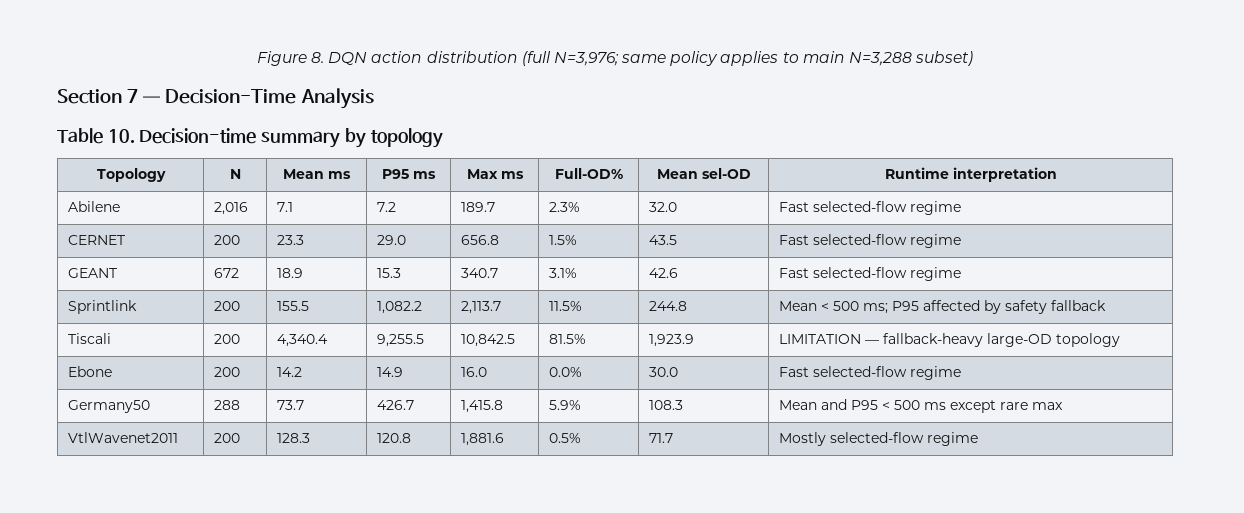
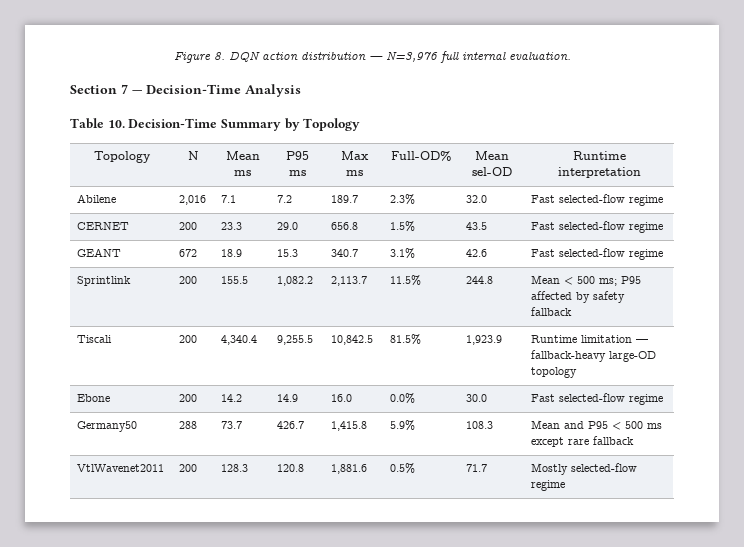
- Figure 8. DQN action distribution (full N=3,976; same policy applies to main N=3,288 subset)
+ Figure 8. DQN action distribution — N=3,976 full internal evaluation.
- Table 10. Decision-time summary by topology
+ Table 10. Decision-Time Summary by Topology
- Tiscali | 200 | 4,340.4 | 9,255.5 | 10,842.5 | 81.5% | 1,923.9 | LIMITATION — fallback-heavy large-OD topology
+ Tiscali | 200 | 4,340.4 | 9,255.5 | 10,842.5 | 81.5% | 1,923.9 | Runtime limitation — fallback-heavy large-OD topology
- Germany50 | 288 | 73.7 | 426.7 | 1,415.8 | 5.9% | 108.3 | Mean and P95 < 500 ms except rare max
+ Germany50 | 288 | 73.7 | 426.7 | 1,415.8 | 5.9% | 108.3 | Mean and P95 < 500 ms except rare fallback

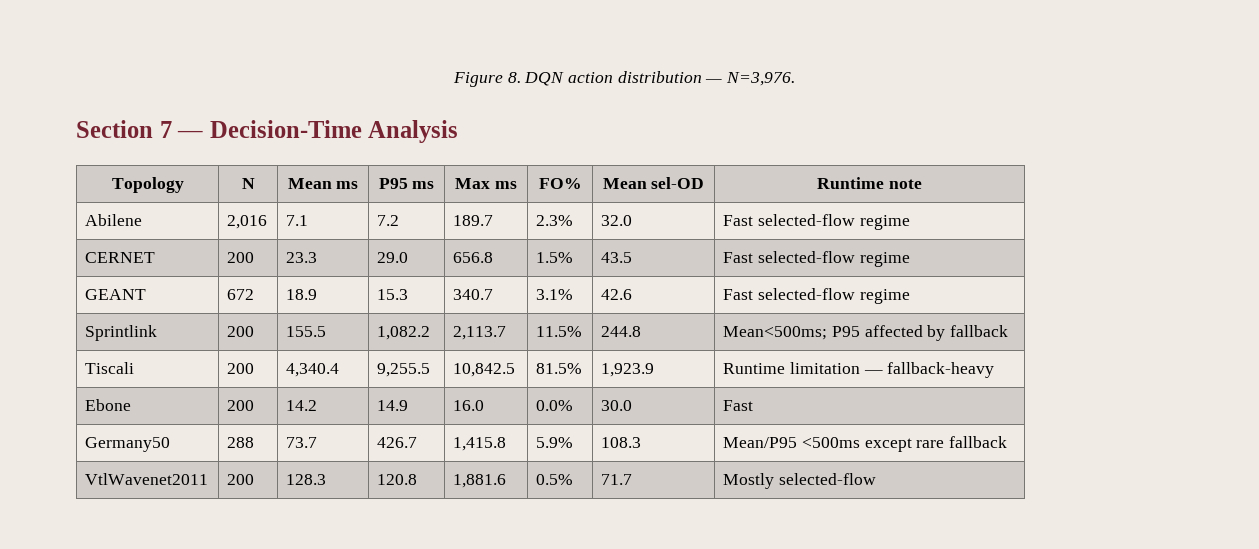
- Figure 8. DQN action distribution — N=3,976 full internal evaluation.
+ Figure 8. DQN action distribution — N=3,976.
- Table 10. Decision-Time Summary by Topology
- Topology | N | Mean ms | P95 ms | Max ms | Full-OD% | Mean sel-OD | Runtime interpretation
+ Topology | N | Mean ms | P95 ms | Max ms | FO% | Mean sel-OD | Runtime note
- Sprintlink | 200 | 155.5 | 1,082.2 | 2,113.7 | 11.5% | 244.8 | Mean < 500 ms; P95 affected by safety fallback
+ Sprintlink | 200 | 155.5 | 1,082.2 | 2,113.7 | 11.5% | 244.8 | Mean<500ms; P95 affected by fallback
- Tiscali | 200 | 4,340.4 | 9,255.5 | 10,842.5 | 81.5% | 1,923.9 | Runtime limitation — fallback-heavy large-OD topology
+ Tiscali | 200 | 4,340.4 | 9,255.5 | 10,842.5 | 81.5% | 1,923.9 | Runtime limitation — fallback-heavy
- Ebone | 200 | 14.2 | 14.9 | 16.0 | 0.0% | 30.0 | Fast selected-flow regime
+ Ebone | 200 | 14.2 | 14.9 | 16.0 | 0.0% | 30.0 | Fast
- Germany50 | 288 | 73.7 | 426.7 | 1,415.8 | 5.9% | 108.3 | Mean and P95 < 500 ms except rare fallback
+ Germany50 | 288 | 73.7 | 426.7 | 1,415.8 | 5.9% | 108.3 | Mean/P95 <500ms except rare fallback
- VtlWavenet2011 | 200 | 128.3 | 120.8 | 1,881.6 | 0.5% | 71.7 | Mostly selected-flow regime
+ VtlWavenet2011 | 200 | 128.3 | 120.8 | 1,881.6 | 0.5% | 71.7 | Mostly selected-flow

